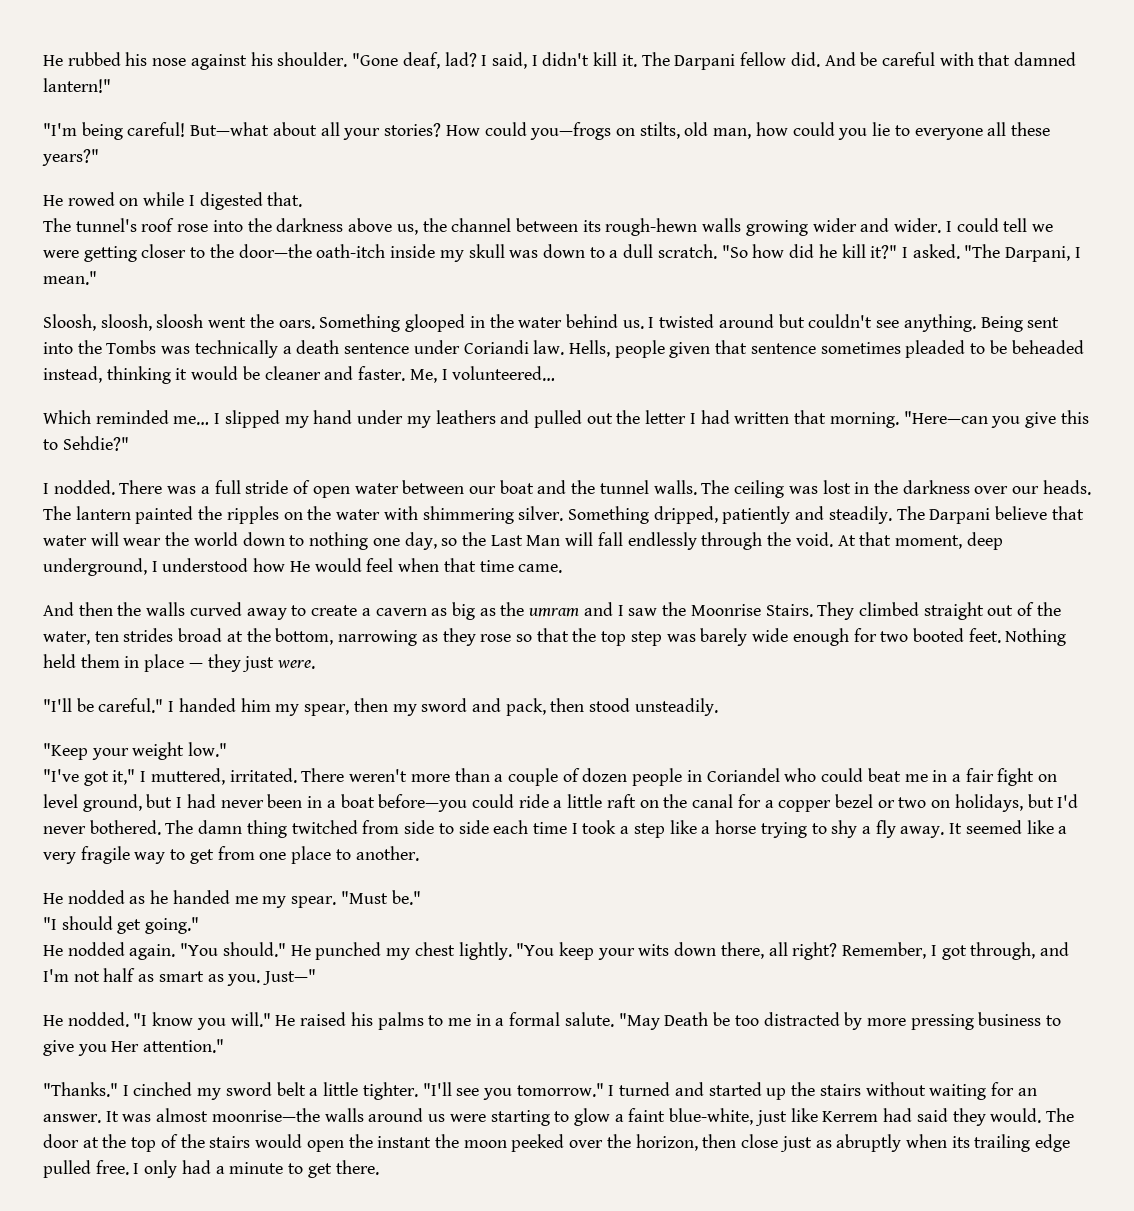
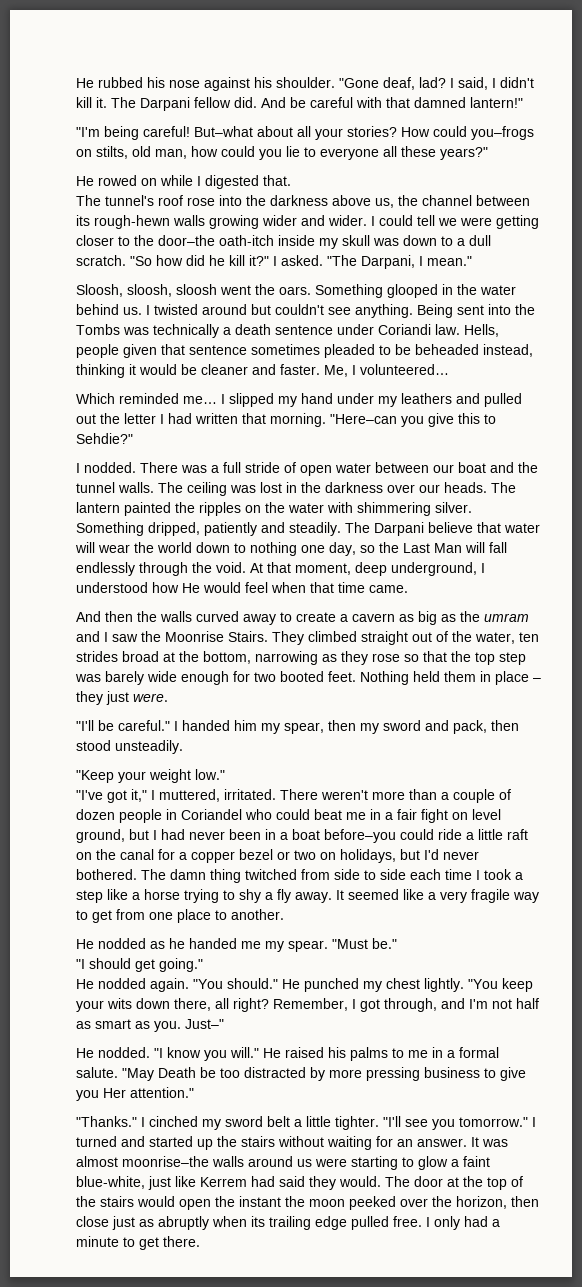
- But—what about all your stories?
+ But–what about all your stories?
- How could you—frogs on stilts, old man, how could you lie to everyone all these years?"
+ How could you–frogs on stilts, old man, how could you lie to everyone all these years?"
- I could tell we were getting closer to the door—the oath-itch inside my skull was down to a dull scratch.
+ I could tell we were getting closer to the door–the oath-itch inside my skull was down to a dull scratch.
- "Here—can you give this to Sehdie?"
+ "Here–can you give this to Sehdie?"
- Nothing held them in place — they just were.
+ Nothing held them in place – they just were.
- There weren't more than a couple of dozen people in Coriandel who could beat me in a fair fight on level ground, but I had never been in a boat before—you could ride a little raft on the canal for a copper bezel or two on holidays, but I'd never bothered.
+ There weren't more than a couple of dozen people in Coriandel who could beat me in a fair fight on level ground, but I had never been in a boat before–you could ride a little raft on the canal for a copper bezel or two on holidays, but I'd never bothered.
- Just—"
+ Just–"
- It was almost moonrise—the walls around us were starting to glow a faint blue-white, just like Kerrem had said they would.
+ It was almost moonrise–the walls around us were starting to glow a faint blue-white, just like Kerrem had said they would.

